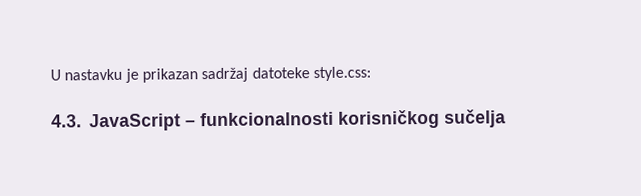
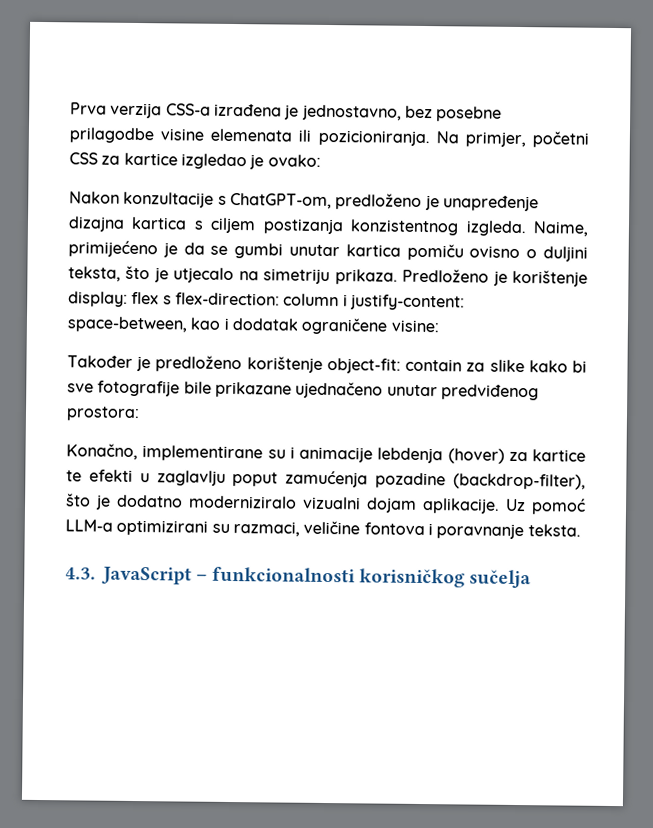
- U nastavku je prikazan sadržaj datoteke style.css:
+ Prva verzija CSS-a izrađena je jednostavno, bez posebne prilagodbe visine elemenata ili pozicioniranja. Na primjer, početni CSS za kartice izgledao je ovako:
+ Nakon konzultacije s ChatGPT-om, predloženo je unapređenje dizajna kartica s ciljem postizanja konzistentnog izgleda. Naime, primijećeno je da se gumbi unutar kartica pomiču ovisno o duljini teksta, što je utjecalo na simetriju prikaza. Predloženo je korištenje display: flex s flex-direction: column i justify-content: space-between, kao i dodatak ograničene visine:
+ Također je predloženo korištenje object-fit: contain za slike kako bi sve fotografije bile prikazane ujednačeno unutar predviđenog prostora:
+ Konačno, implementirane su i animacije lebdenja (hover) za kartice te efekti u zaglavlju poput zamućenja pozadine (backdrop-filter), što je dodatno moderniziralo vizualni dojam aplikacije. Uz pomoć LLM-a optimizirani su razmaci, veličine fontova i poravnanje teksta.

